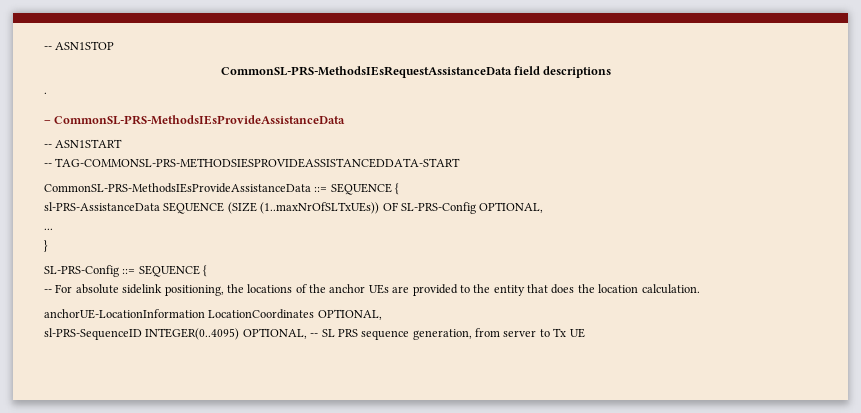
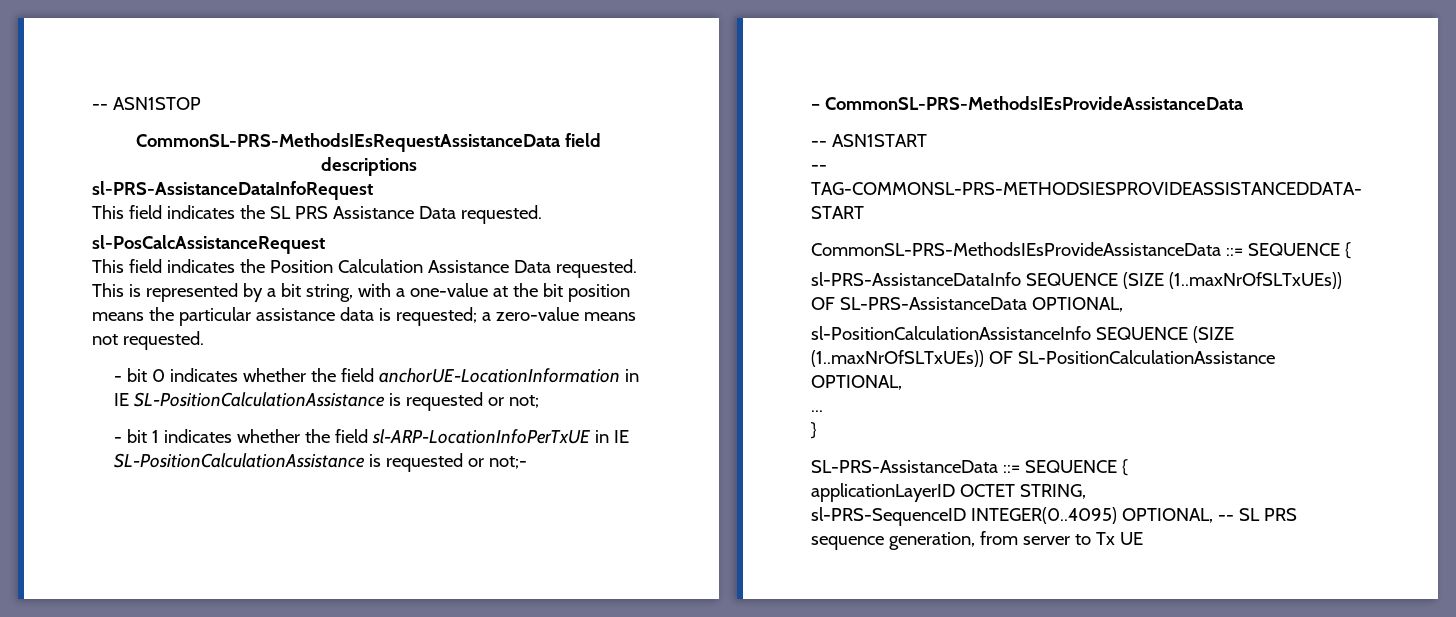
- .
+ sl-PRS-AssistanceDataInfoRequest
+ This field indicates the SL PRS Assistance Data requested.
+ sl-PosCalcAssistanceRequest
+ This field indicates the Position Calculation Assistance Data requested. This is represented by a bit string, with a one-value at the bit position means the particular assistance data is requested; a zero-value means not requested.
+ - bit 0 indicates whether the field anchorUE-LocationInformation in IE SL-PositionCalculationAssistance is requested or not;
+ - bit 1 indicates whether the field sl-ARP-LocationInfoPerTxUE in IE SL-PositionCalculationAssistance is requested or not;-
- sl-PRS-AssistanceData SEQUENCE (SIZE (1..maxNrOfSLTxUEs)) OF SL-PRS-Config OPTIONAL,
+ sl-PRS-AssistanceDataInfo SEQUENCE (SIZE (1..maxNrOfSLTxUEs)) OF SL-PRS-AssistanceData OPTIONAL,
+ sl-PositionCalculationAssistanceInfo SEQUENCE (SIZE (1..maxNrOfSLTxUEs)) OF SL-PositionCalculationAssistance OPTIONAL,
- SL-PRS-Config ::= SEQUENCE {
- -- For absolute sidelink positioning, the locations of the anchor UEs are provided to the entity that does the location calculation.
- anchorUE-LocationInformation LocationCoordinates OPTIONAL,
+ SL-PRS-AssistanceData ::= SEQUENCE {
+ applicationLayerID OCTET STRING,

